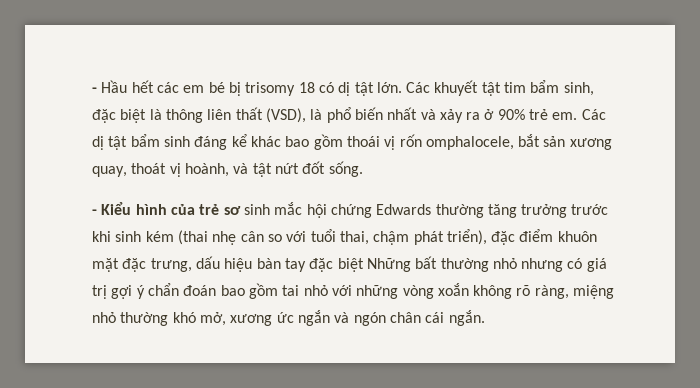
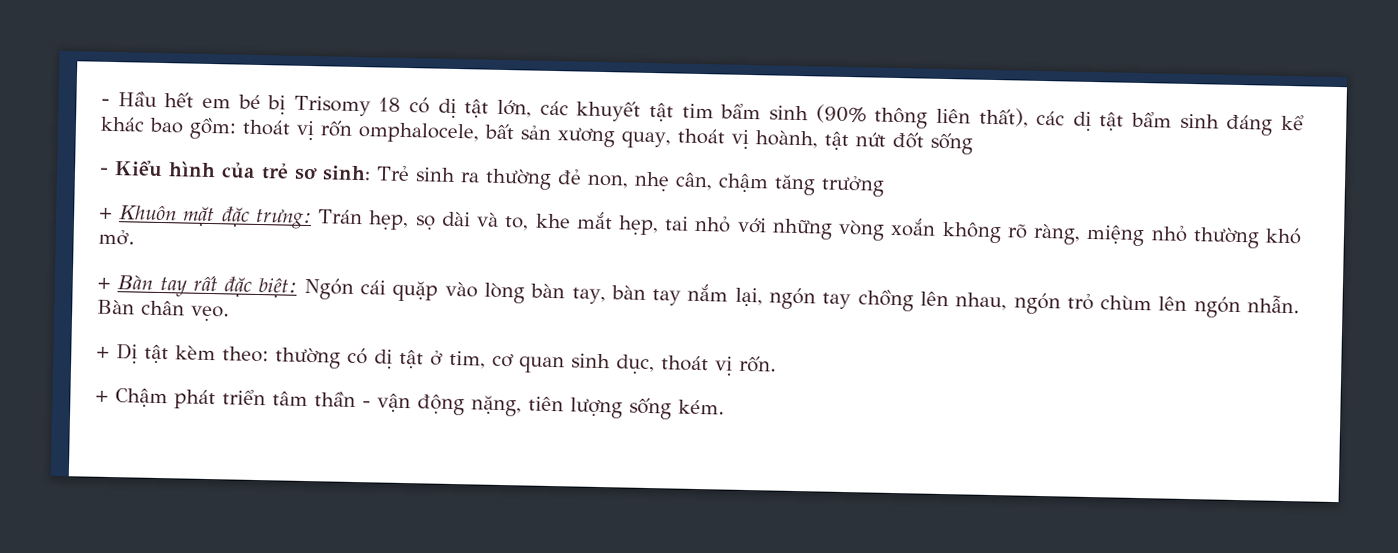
- - Hầu hết các em bé bị trisomy 18 có dị tật lớn. Các khuyết tật tim bẩm sinh, đặc biệt là thông liên thất (VSD), là phổ biến nhất và xảy ra ở 90% trẻ em. Các dị tật bẩm sinh đáng kể khác bao gồm thoái vị rốn omphalocele, bắt sản xương quay, thoát vị hoành, và tật nứt đốt sống.
+ - Hầu hết em bé bị Trisomy 18 có dị tật lớn, các khuyết tật tim bẩm sinh (90% thông liên thất), các dị tật bẩm sinh đáng kể khác bao gồm: thoát vị rốn omphalocele, bất sản xương quay, thoát vị hoành, tật nứt đốt sống
- - Kiểu hình của trẻ sơ sinh mắc hội chứng Edwards thường tăng trưởng trước khi sinh kém (thai nhẹ cân so với tuổi thai, chậm phát triển), đặc điểm khuôn mặt đặc trưng, dấu hiệu bàn tay đặc biệt Những bất thường nhỏ nhưng có giá trị gợi ý chẩn đoán bao gồm tai nhỏ với những vòng xoắn không rõ ràng, miệng nhỏ thường khó mở, xương ức ngắn và ngón chân cái ngắn.
+ - Kiểu hình của trẻ sơ sinh: Trẻ sinh ra thường đẻ non, nhẹ cân, chậm tăng trưởng
+ + Khuôn mặt đặc trưng: Trán hẹp, sọ dài và to, khe mắt hẹp, tai nhỏ với những vòng xoắn không rõ ràng, miệng nhỏ thường khó mở.
+ + Bàn tay rất đặc biệt: Ngón cái quặp vào lòng bàn tay, bàn tay nắm lại, ngón tay chồng lên nhau, ngón trỏ chùm lên ngón nhẫn. Bàn chân vẹo.
+ + Dị tật kèm theo: thường có dị tật ở tim, cơ quan sinh dục, thoát vị rốn.
+ + Chậm phát triển tâm thần - vận động nặng, tiên lượng sống kém.

